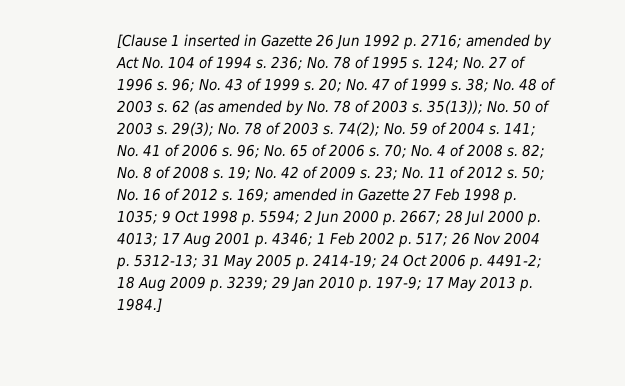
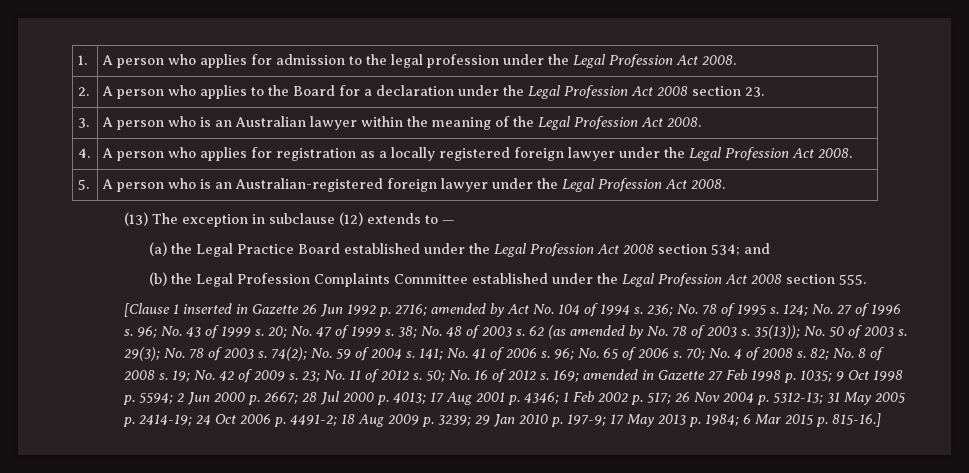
+ 1. | A person who applies for admission to the legal profession under the Legal Profession Act 2008.
+ 2. | A person who applies to the Board for a declaration under the Legal Profession Act 2008 section 23.
+ 3. | A person who is an Australian lawyer within the meaning of the Legal Profession Act 2008.
+ 4. | A person who applies for registration as a locally registered foreign lawyer under the Legal Profession Act 2008.
+ 5. | A person who is an Australian-registered foreign lawyer under the Legal Profession Act 2008.
+ (13) The exception in subclause (12) extends to —
+ (a) the Legal Practice Board established under the Legal Profession Act 2008 section 534; and
+ (b) the Legal Profession Complaints Committee established under the Legal Profession Act 2008 section 555.
- 17 May 2013 p. 1984.]
+ 17 May 2013 p. 1984; 6 Mar 2015 p. 815-16.]

